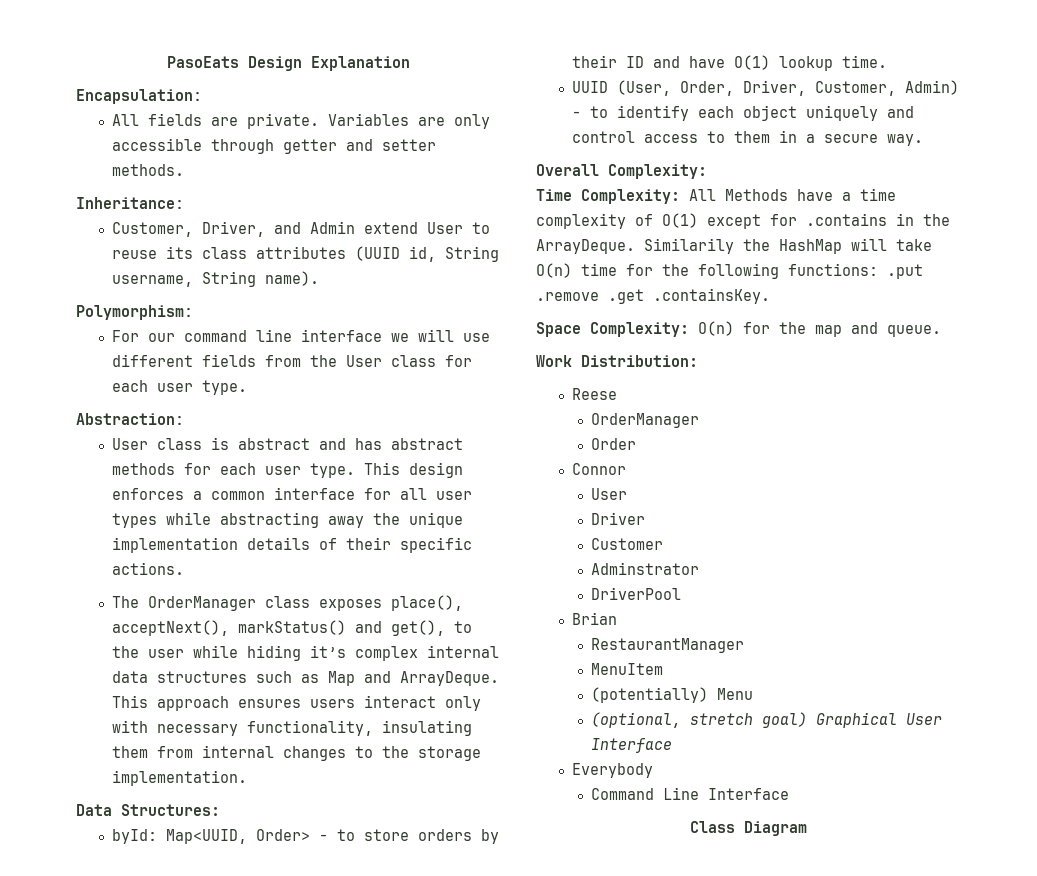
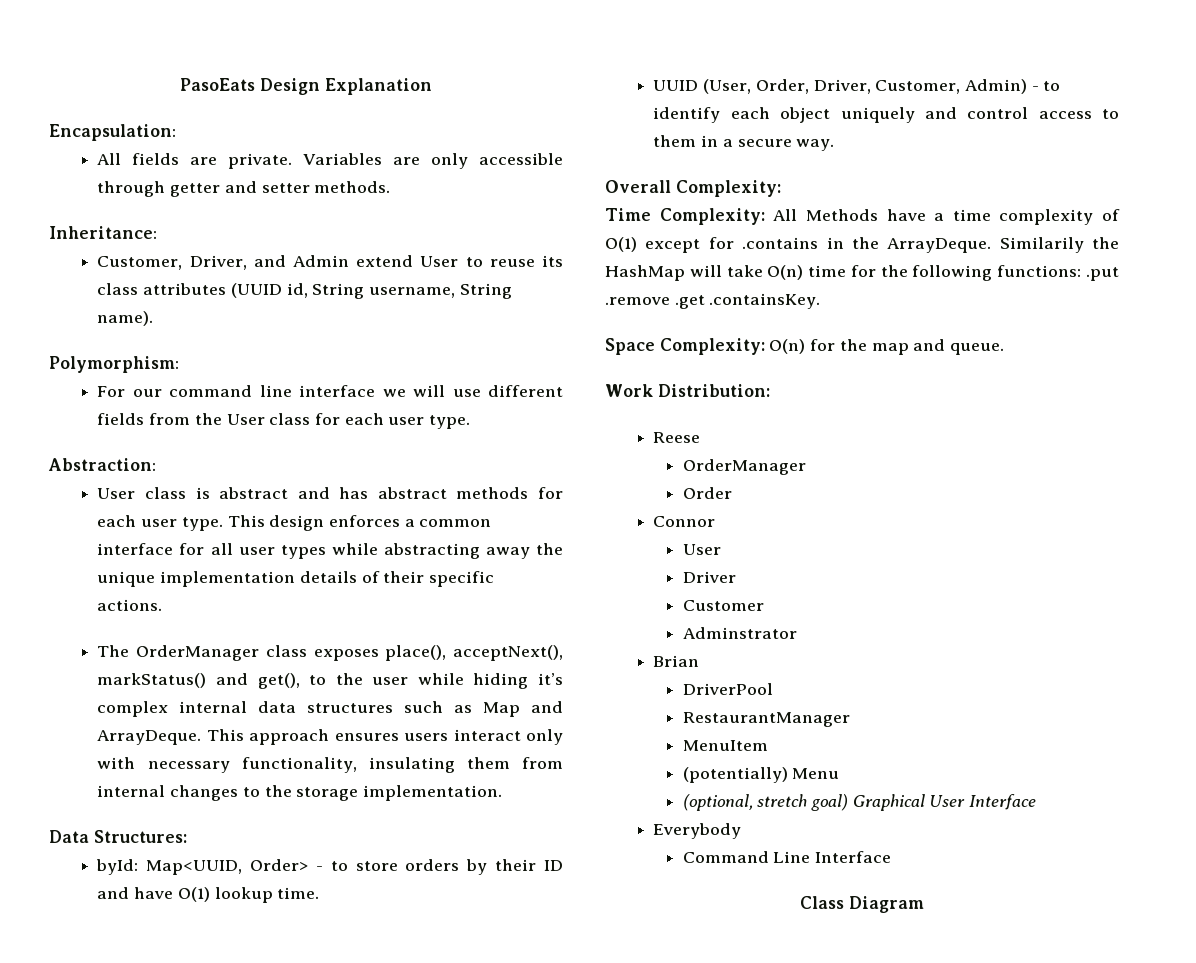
+ Brian
- Brian

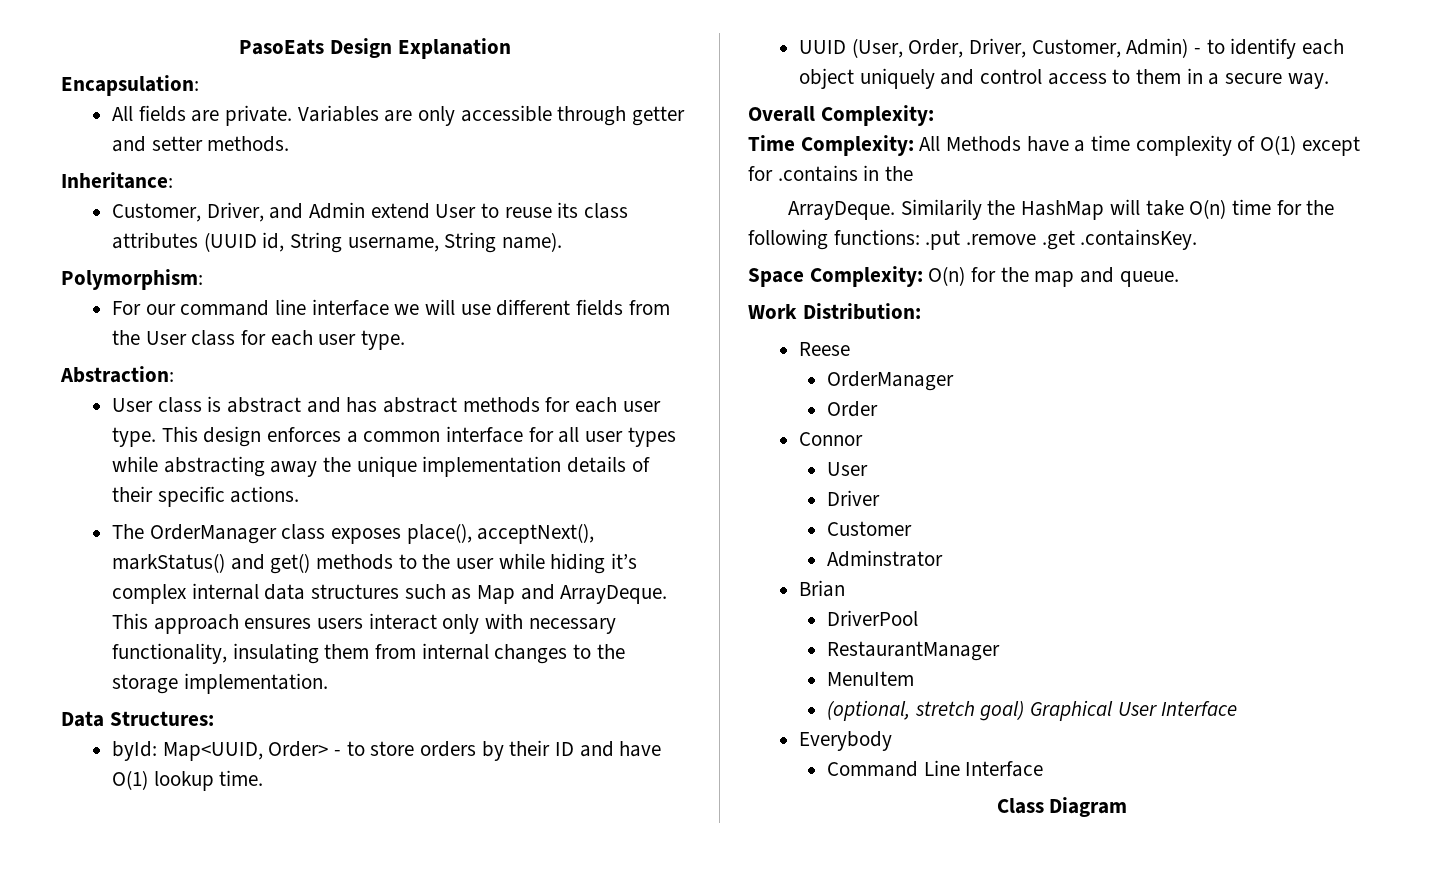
- The OrderManager class exposes place(), acceptNext(), markStatus() and get(), to the user while hiding it’s complex internal data structures such as Map and ArrayDeque.
+ The OrderManager class exposes place(), acceptNext(), markStatus() and get() methods to the user while hiding it’s complex internal data structures such as Map and ArrayDeque.
- Time Complexity: All Methods have a time complexity of O(1) except for .contains in the ArrayDeque.
+ Time Complexity: All Methods have a time complexity of O(1) except for .contains in the
+ ArrayDeque.
- (potentially) Menu

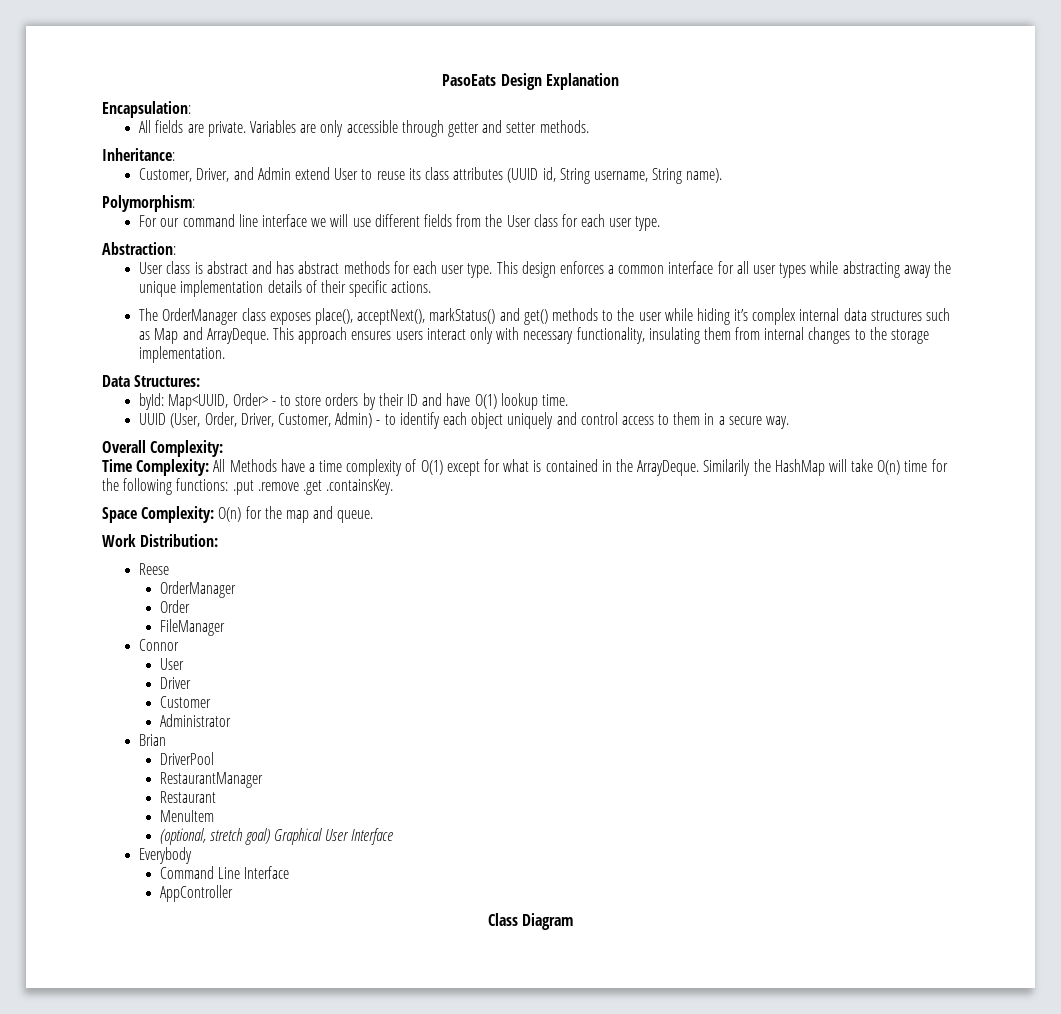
- Time Complexity: All Methods have a time complexity of O(1) except for .contains in the
- ArrayDeque.
+ Time Complexity: All Methods have a time complexity of O(1) except for what is contained in the ArrayDeque.
+ FileManager
- Adminstrator
+ Administrator
+ Restaurant
+ AppController

